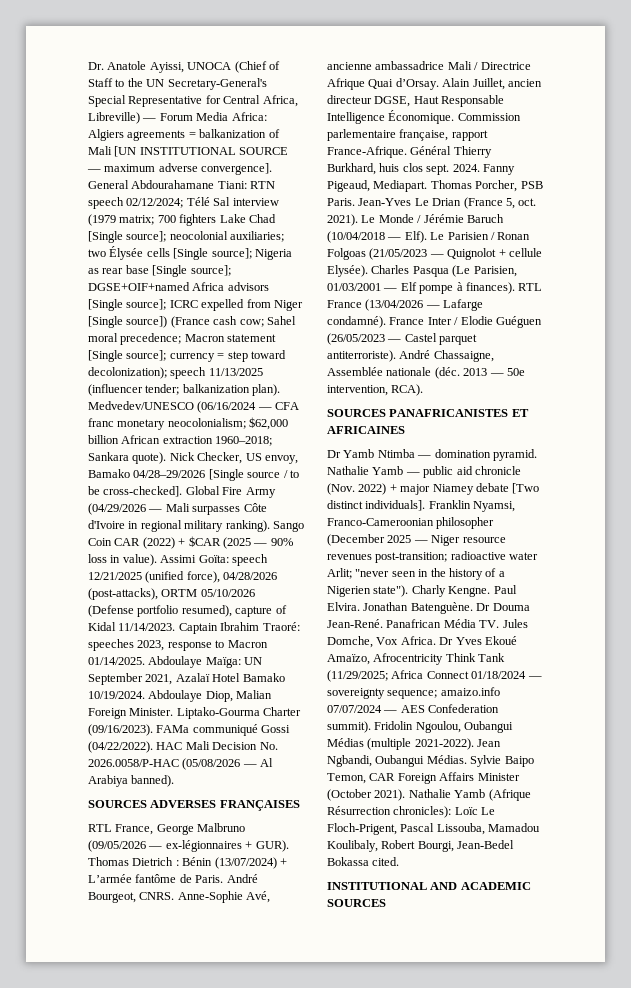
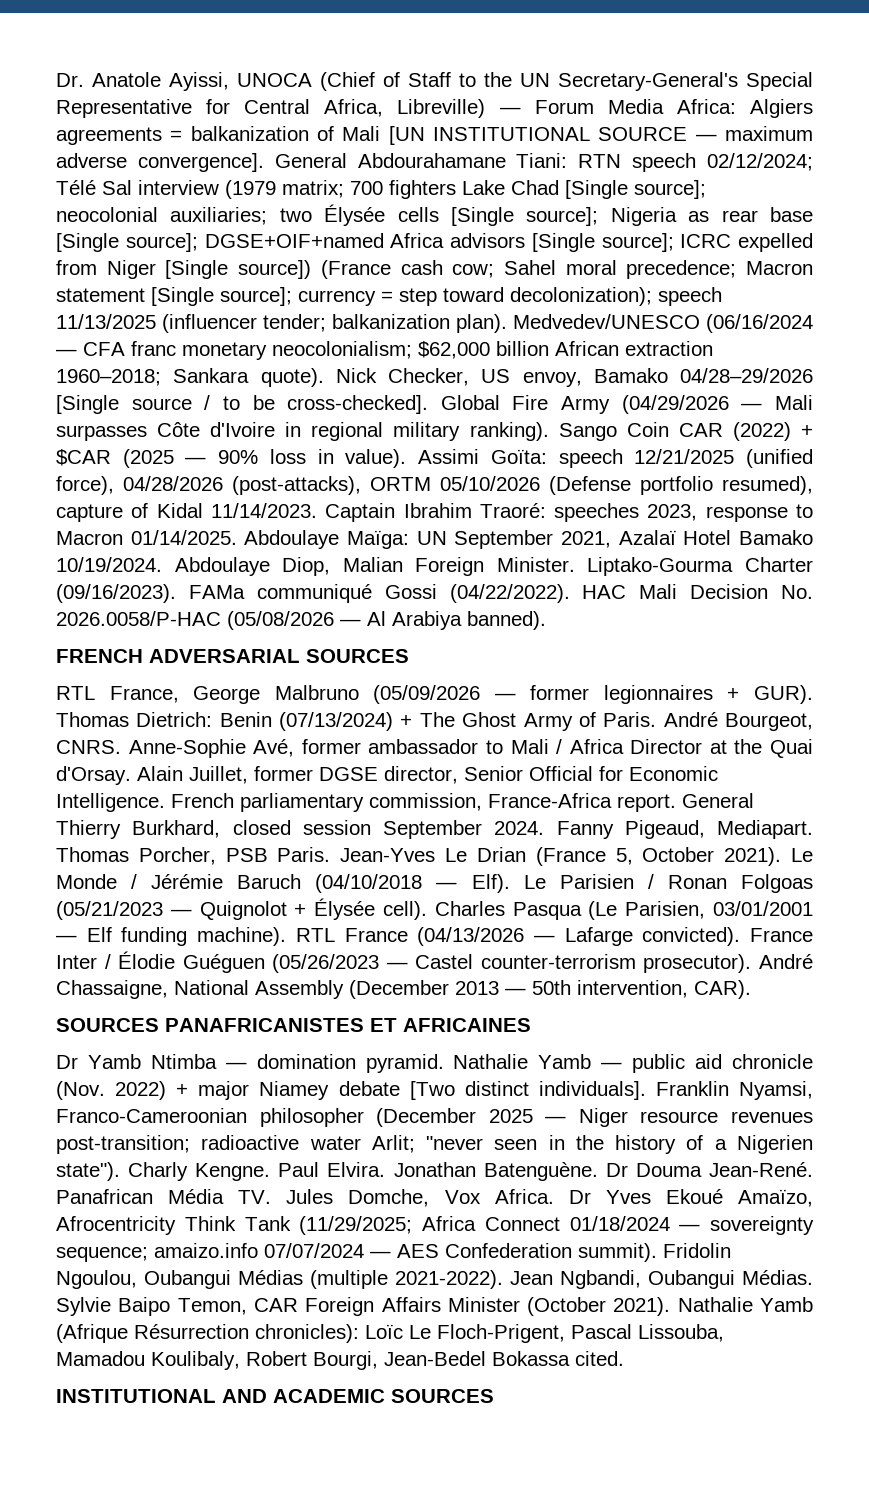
- SOURCES ADVERSES FRANÇAISES
+ FRENCH ADVERSARIAL SOURCES
- RTL France, George Malbruno (09/05/2026 — ex-légionnaires + GUR). Thomas Dietrich : Bénin (13/07/2024) + L’armée fantôme de Paris.
+ RTL France, George Malbruno (05/09/2026 — former legionnaires + GUR). Thomas Dietrich: Benin (07/13/2024) + The Ghost Army of Paris.
- Anne-Sophie Avé, ancienne ambassadrice Mali / Directrice Afrique Quai d’Orsay. Alain Juillet, ancien directeur DGSE, Haut Responsable Intelligence Économique. Commission parlementaire française, rapport France-Afrique. Général Thierry Burkhard, huis clos sept. 2024.
+ Anne-Sophie Avé, former ambassador to Mali / Africa Director at the Quai d'Orsay. Alain Juillet, former DGSE director, Senior Official for Economic Intelligence. French parliamentary commission, France-Africa report. General Thierry Burkhard, closed session September 2024.
- Jean-Yves Le Drian (France 5, oct. 2021).
+ Jean-Yves Le Drian (France 5, October 2021).
- Le Monde / Jérémie Baruch (10/04/2018 — Elf).
+ Le Monde / Jérémie Baruch (04/10/2018 — Elf).
- Le Parisien / Ronan Folgoas (21/05/2023 — Quignolot + cellule Elysée).
+ Le Parisien / Ronan Folgoas (05/21/2023 — Quignolot + Élysée cell).
- Charles Pasqua (Le Parisien, 01/03/2001 — Elf pompe à finances).
+ Charles Pasqua (Le Parisien, 03/01/2001 — Elf funding machine).
- RTL France (13/04/2026 — Lafarge condamné).
+ RTL France (04/13/2026 — Lafarge convicted).
- France Inter / Elodie Guéguen (26/05/2023 — Castel parquet antiterroriste). André Chassaigne, Assemblée nationale (déc. 2013 — 50e intervention, RCA).
+ France Inter / Élodie Guéguen (05/26/2023 — Castel counter-terrorism prosecutor). André Chassaigne, National Assembly (December 2013 — 50th intervention, CAR).

